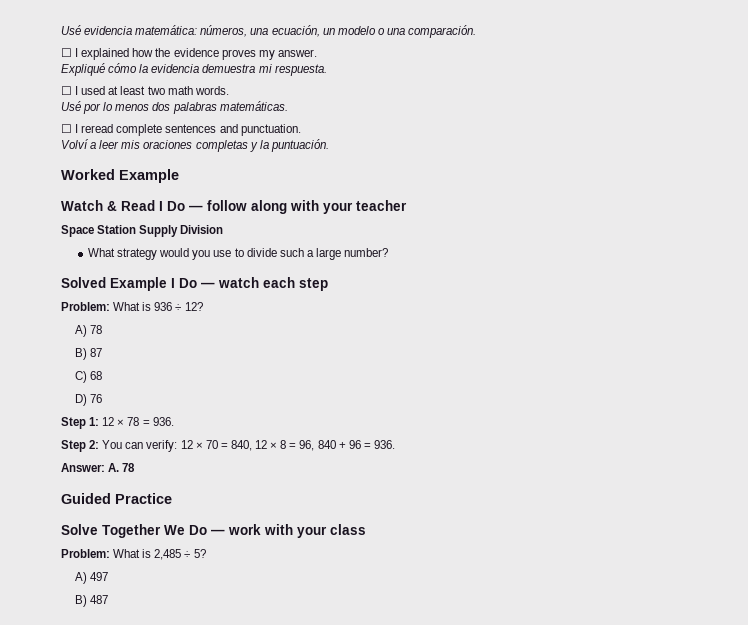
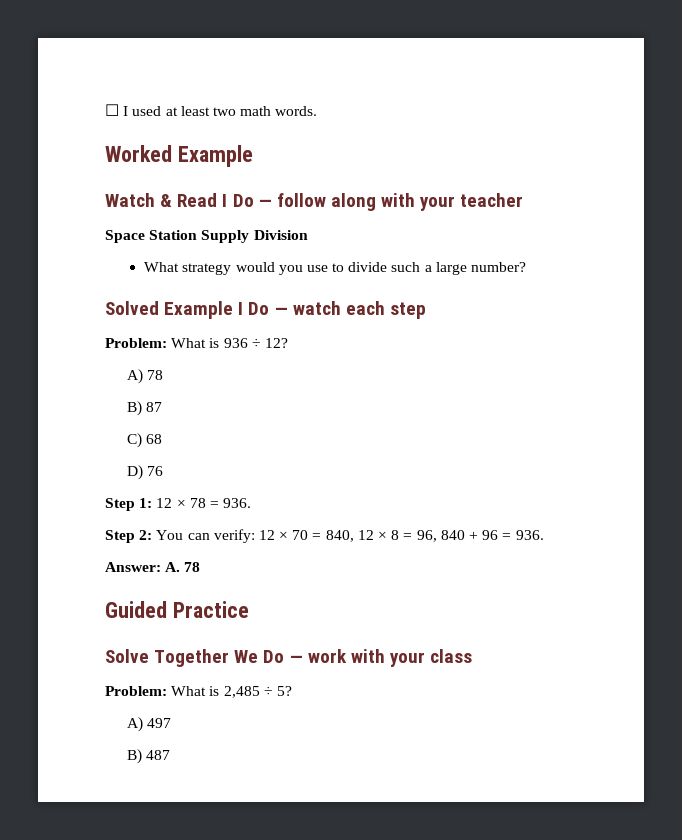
- Usé evidencia matemática: números, una ecuación, un modelo o una comparación.
- ☐ I explained how the evidence proves my answer.
- Expliqué cómo la evidencia demuestra mi respuesta.
- Usé por lo menos dos palabras matemáticas.
- ☐ I reread complete sentences and punctuation.
- Volví a leer mis oraciones completas y la puntuación.

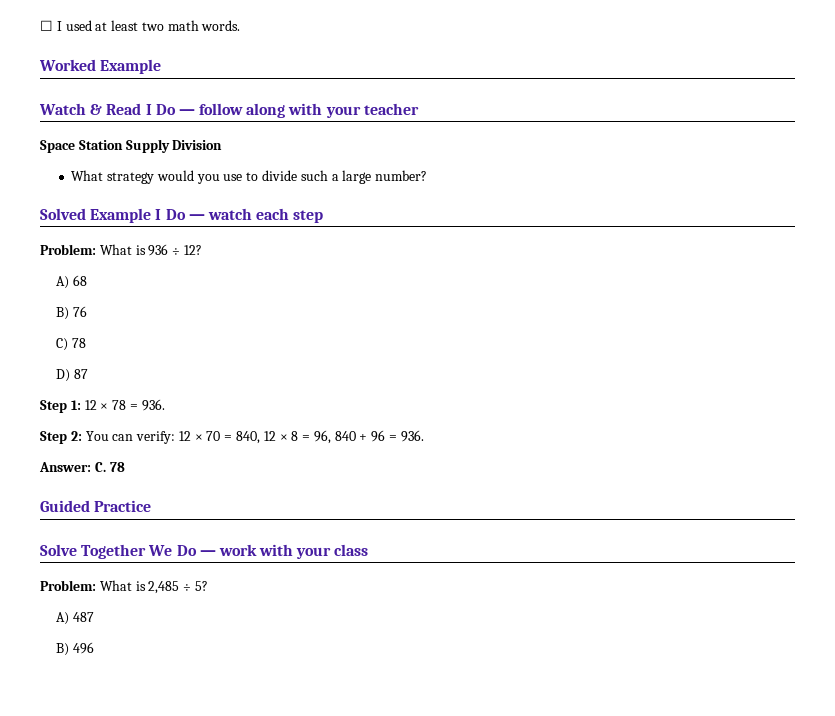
- A) 78
- B) 87
+ A) 68
+ B) 76
+ C) 78
+ D) 87
- C) 68
- D) 76
- Answer: A. 78
+ Answer: C. 78
- A) 497
- B) 487
+ A) 487
+ B) 496

